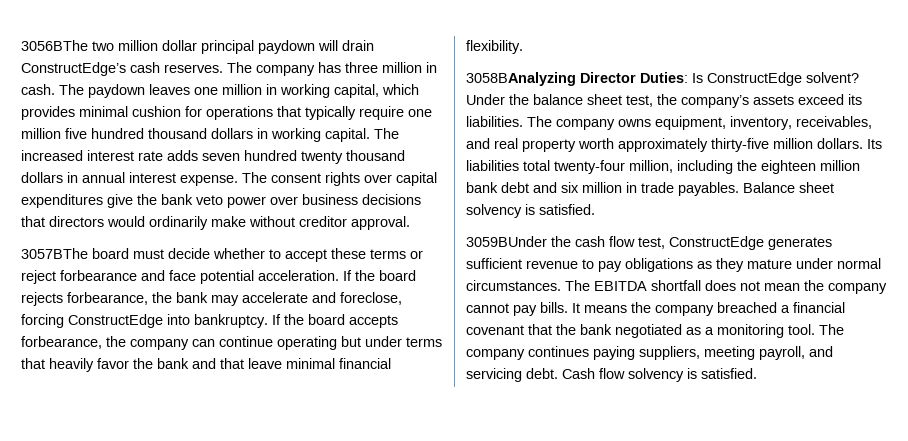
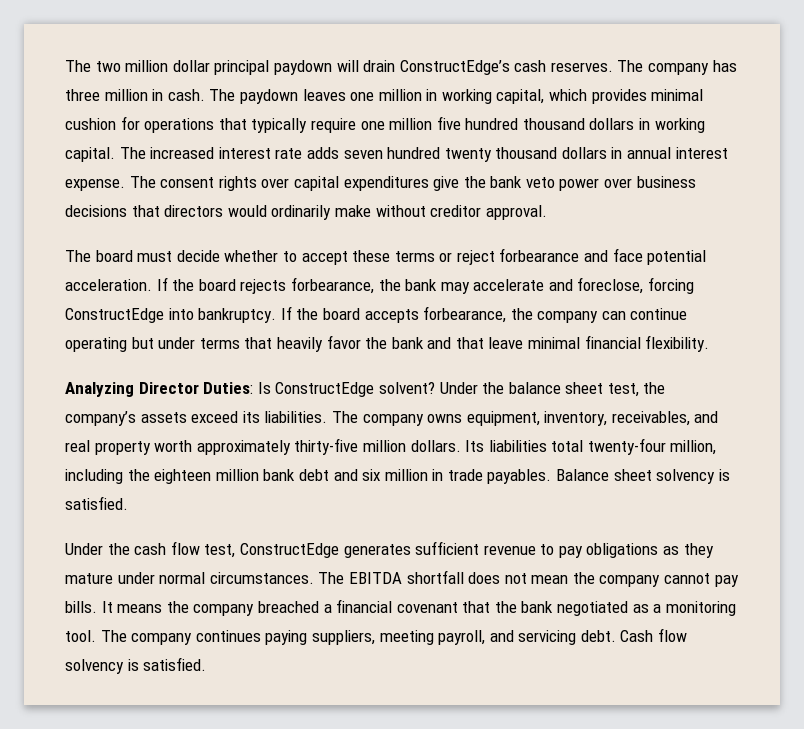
- 3056BThe two million dollar principal paydown will drain ConstructEdge’s cash reserves.
+ The two million dollar principal paydown will drain ConstructEdge’s cash reserves.
- 3057BThe board must decide whether to accept these terms or reject forbearance and face potential acceleration.
+ The board must decide whether to accept these terms or reject forbearance and face potential acceleration.
- 3058BAnalyzing Director Duties: Is ConstructEdge solvent?
+ Analyzing Director Duties: Is ConstructEdge solvent?
- 3059BUnder the cash flow test, ConstructEdge generates sufficient revenue to pay obligations as they mature under normal circumstances.
+ Under the cash flow test, ConstructEdge generates sufficient revenue to pay obligations as they mature under normal circumstances.

